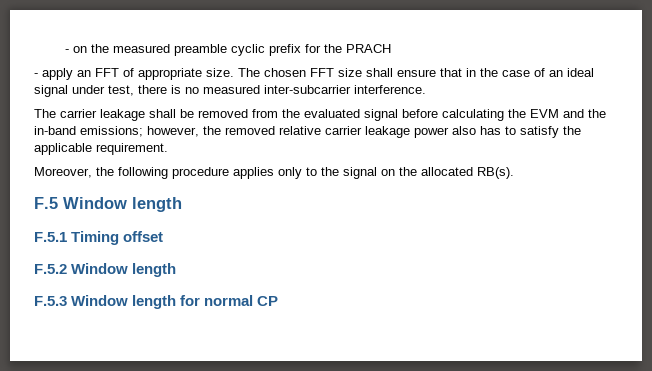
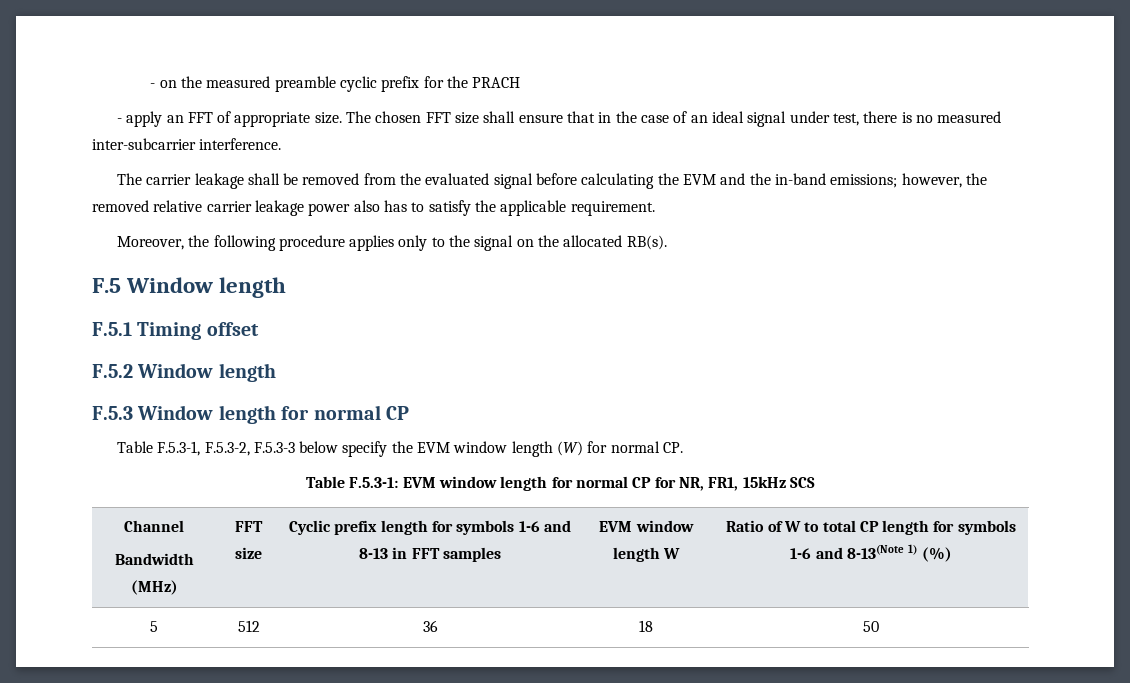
+ Table F.5.3-1, F.5.3-2, F.5.3-3 below specify the EVM window length (W) for normal CP.
+ Table F.5.3-1: EVM window length for normal CP for NR, FR1, 15kHz SCS
+ Channel
+ Bandwidth (MHz) | FFT size | Cyclic prefix length for symbols 1-6 and 8-13 in FFT samples | EVM window length W | Ratio of W to total CP length for symbols 1-6 and 8-13(Note 1) (%)
+ 5 | 512 | 36 | 18 | 50

